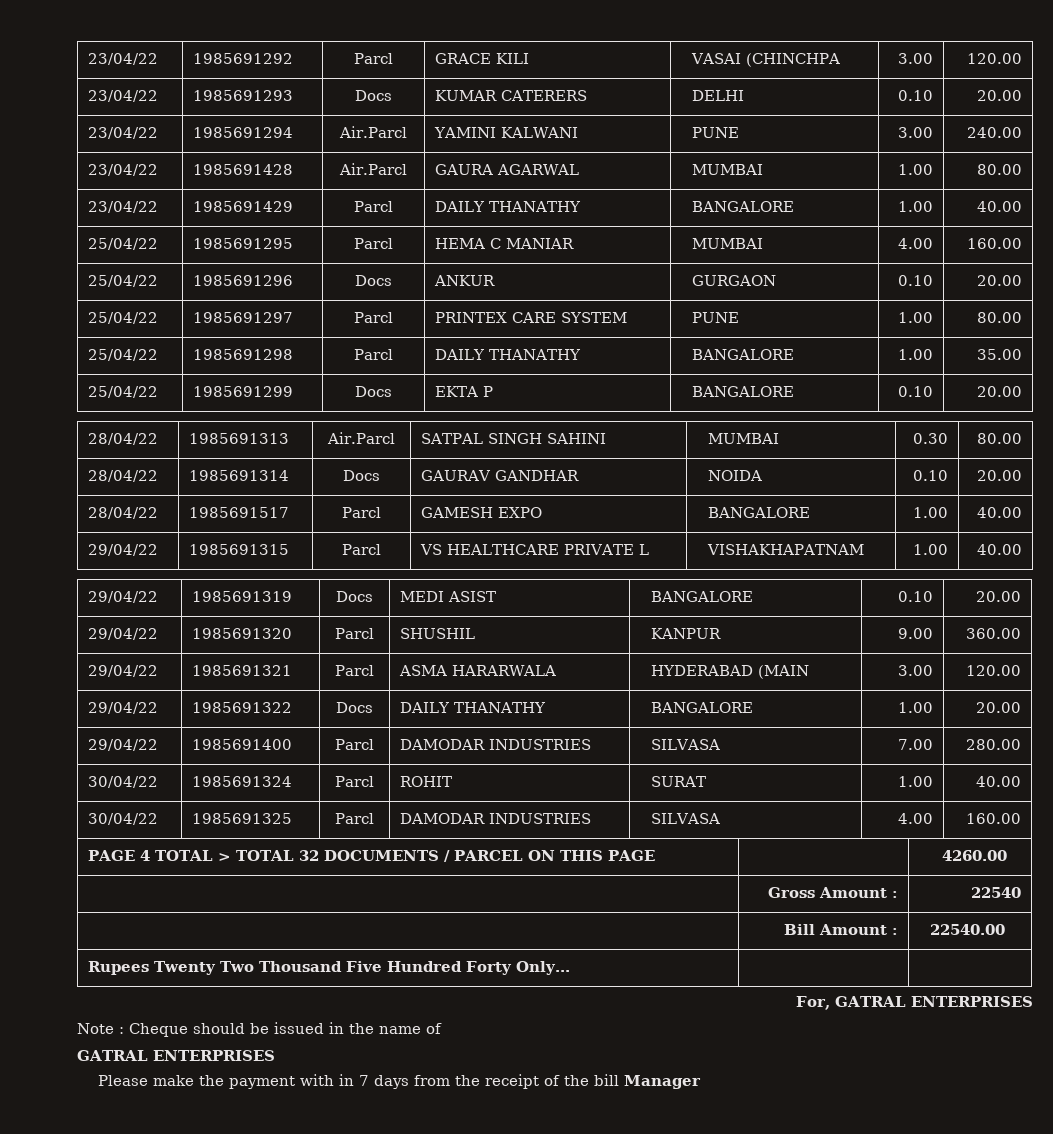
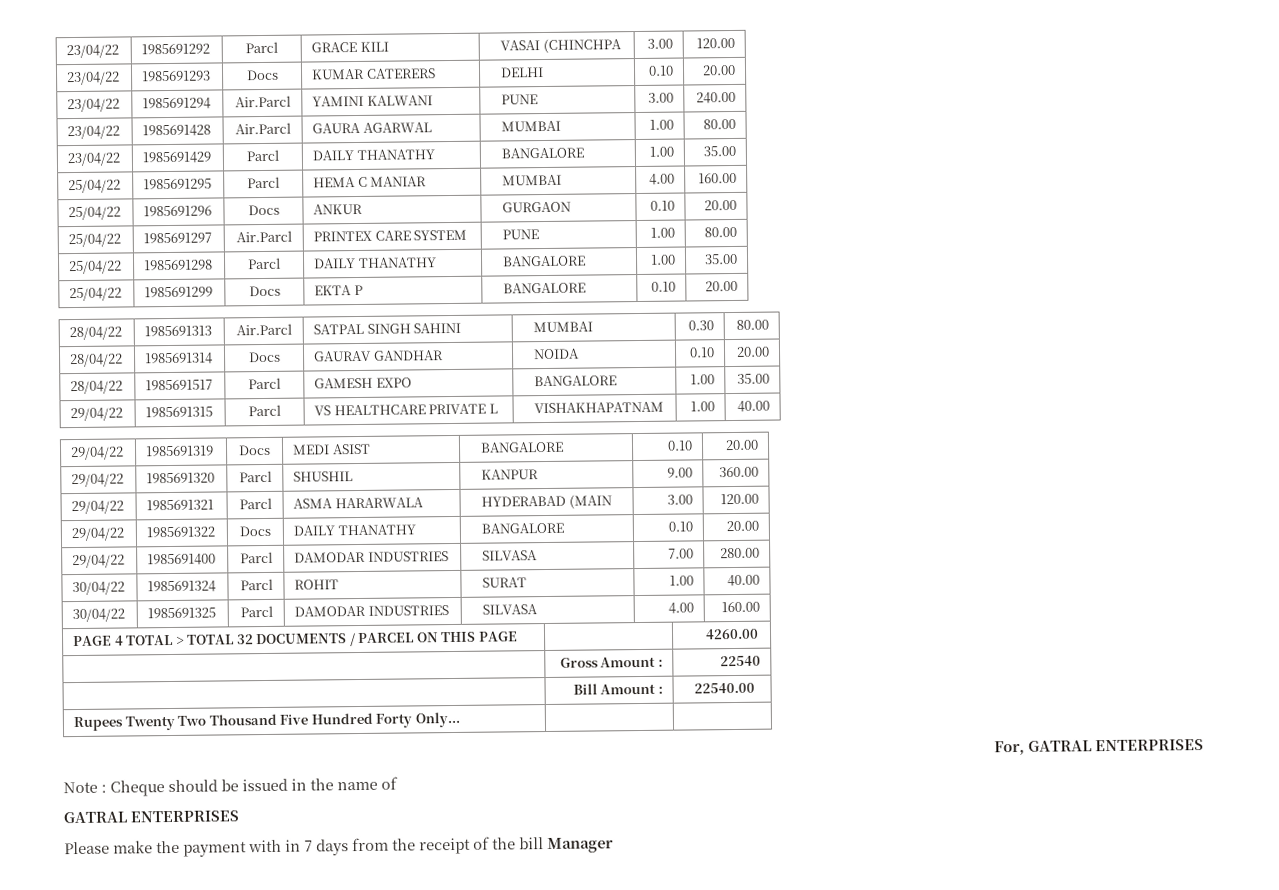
- 23/04/22 | 1985691429 | Parcl | DAILY THANATHY | BANGALORE | 1.00 | 40.00
+ 23/04/22 | 1985691429 | Parcl | DAILY THANATHY | BANGALORE | 1.00 | 35.00
- 25/04/22 | 1985691297 | Parcl | PRINTEX CARE SYSTEM | PUNE | 1.00 | 80.00
+ 25/04/22 | 1985691297 | Air.Parcl | PRINTEX CARE SYSTEM | PUNE | 1.00 | 80.00
- 28/04/22 | 1985691517 | Parcl | GAMESH EXPO | BANGALORE | 1.00 | 40.00
+ 28/04/22 | 1985691517 | Parcl | GAMESH EXPO | BANGALORE | 1.00 | 35.00
- 29/04/22 | 1985691322 | Docs | DAILY THANATHY | BANGALORE | 1.00 | 20.00
+ 29/04/22 | 1985691322 | Docs | DAILY THANATHY | BANGALORE | 0.10 | 20.00

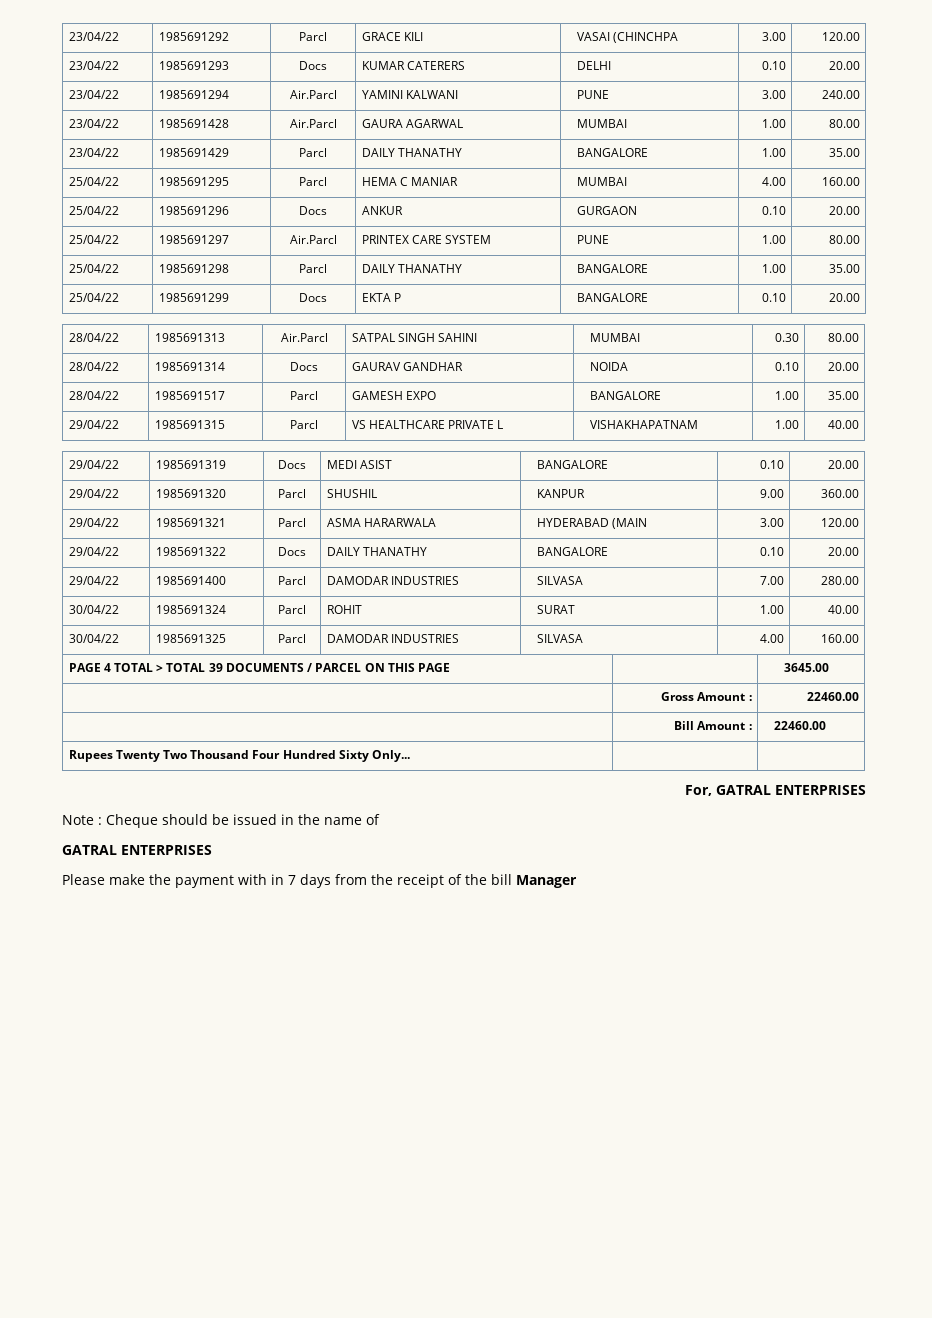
- PAGE 4 TOTAL > TOTAL 32 DOCUMENTS / PARCEL ON THIS PAGE | | 4260.00
+ PAGE 4 TOTAL > TOTAL 39 DOCUMENTS / PARCEL ON THIS PAGE | | 3645.00
- | Gross Amount : | 22540
+ | Gross Amount : | 22460.00
- | Bill Amount : | 22540.00
+ | Bill Amount : | 22460.00
- Rupees Twenty Two Thousand Five Hundred Forty Only... | |
+ Rupees Twenty Two Thousand Four Hundred Sixty Only... | |

